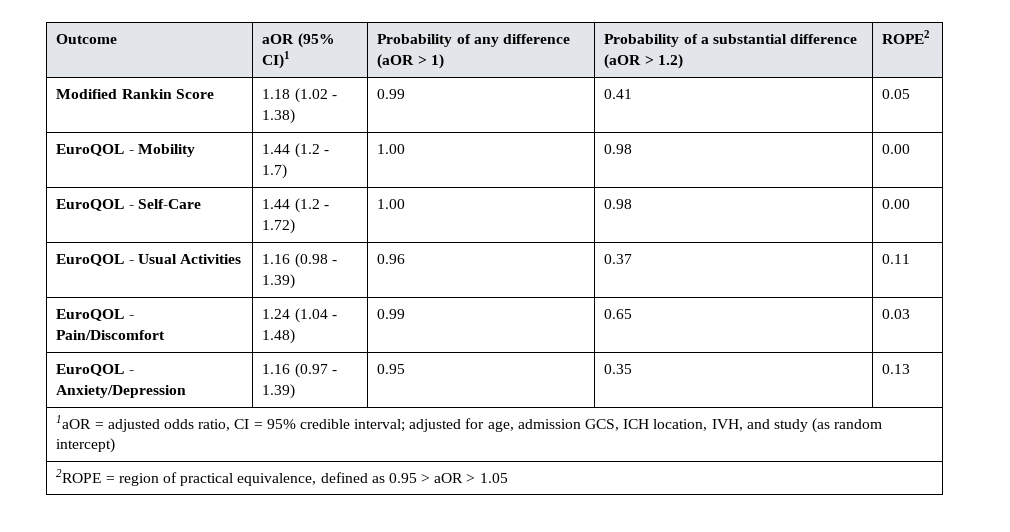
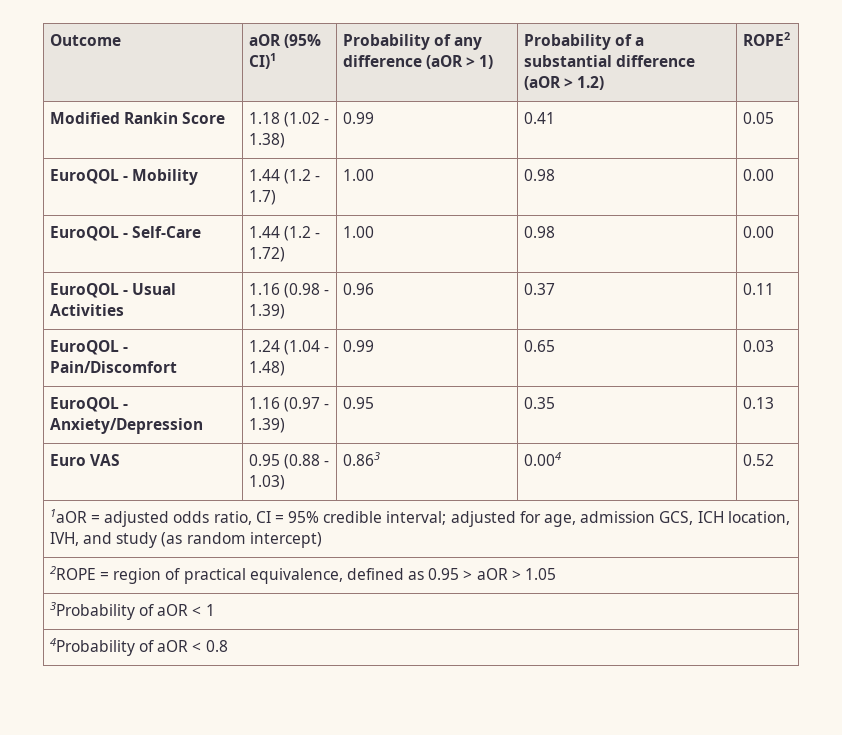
+ Euro VAS | 0.95 (0.88 - 1.03) | 0.863 | 0.004 | 0.52
+ 3Probability of aOR < 1
+ 4Probability of aOR < 0.8

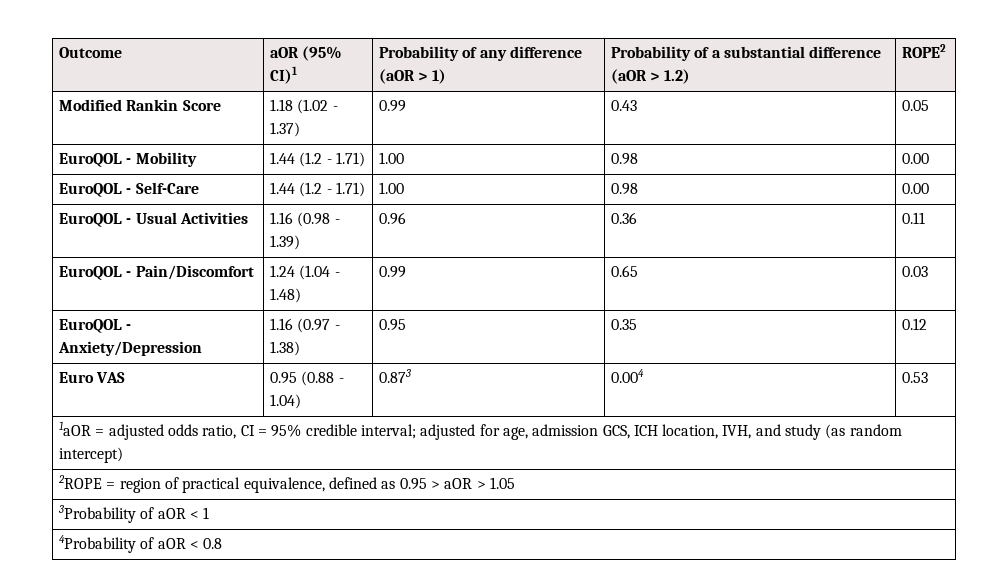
- Modified Rankin Score | 1.18 (1.02 - 1.38) | 0.99 | 0.41 | 0.05
+ Modified Rankin Score | 1.18 (1.02 - 1.37) | 0.99 | 0.43 | 0.05
- EuroQOL - Mobility | 1.44 (1.2 - 1.7) | 1.00 | 0.98 | 0.00
+ EuroQOL - Mobility | 1.44 (1.2 - 1.71) | 1.00 | 0.98 | 0.00
- EuroQOL - Self-Care | 1.44 (1.2 - 1.72) | 1.00 | 0.98 | 0.00
+ EuroQOL - Self-Care | 1.44 (1.2 - 1.71) | 1.00 | 0.98 | 0.00
- EuroQOL - Usual Activities | 1.16 (0.98 - 1.39) | 0.96 | 0.37 | 0.11
+ EuroQOL - Usual Activities | 1.16 (0.98 - 1.39) | 0.96 | 0.36 | 0.11
- EuroQOL - Anxiety/Depression | 1.16 (0.97 - 1.39) | 0.95 | 0.35 | 0.13
+ EuroQOL - Anxiety/Depression | 1.16 (0.97 - 1.38) | 0.95 | 0.35 | 0.12
- Euro VAS | 0.95 (0.88 - 1.03) | 0.863 | 0.004 | 0.52
+ Euro VAS | 0.95 (0.88 - 1.04) | 0.873 | 0.004 | 0.53

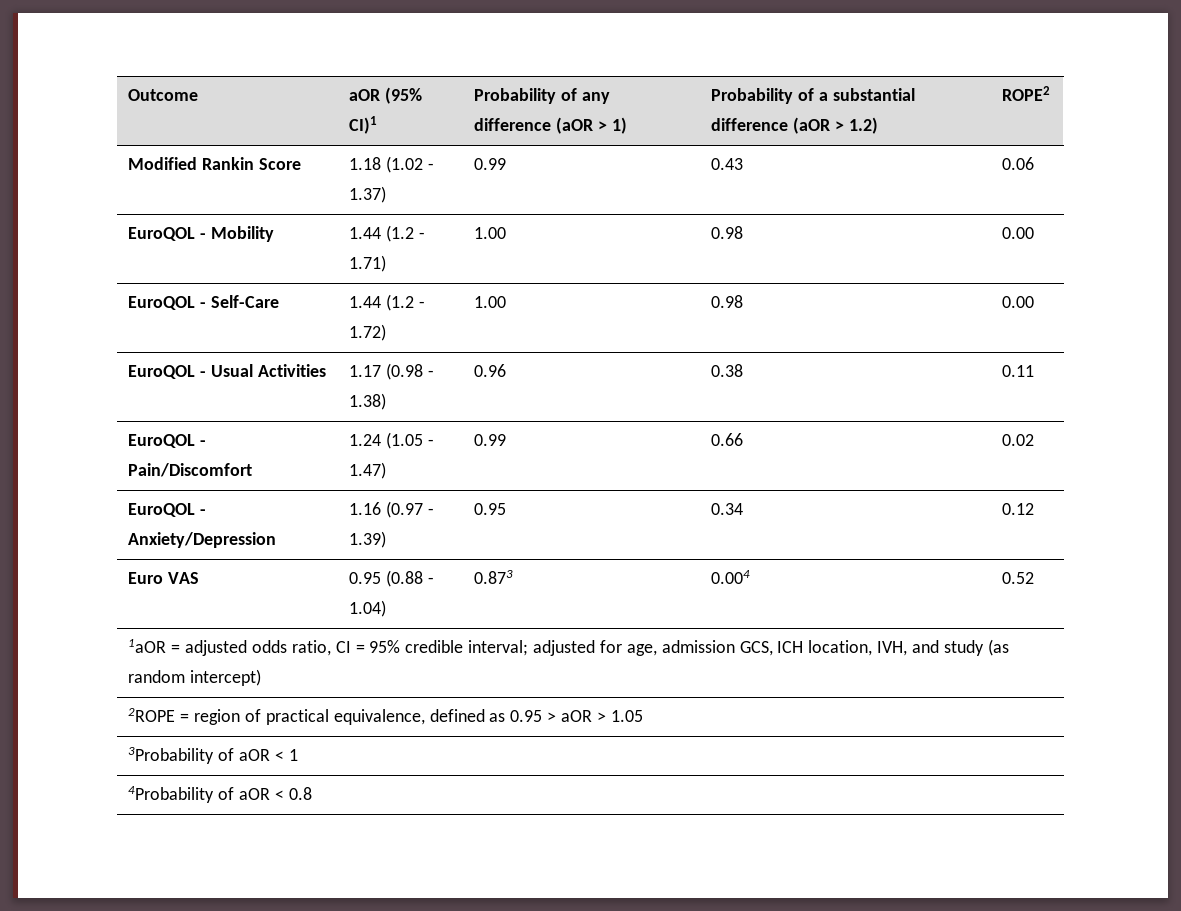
- Modified Rankin Score | 1.18 (1.02 - 1.37) | 0.99 | 0.43 | 0.05
+ Modified Rankin Score | 1.18 (1.02 - 1.37) | 0.99 | 0.43 | 0.06
- EuroQOL - Self-Care | 1.44 (1.2 - 1.71) | 1.00 | 0.98 | 0.00
+ EuroQOL - Self-Care | 1.44 (1.2 - 1.72) | 1.00 | 0.98 | 0.00
- EuroQOL - Usual Activities | 1.16 (0.98 - 1.39) | 0.96 | 0.36 | 0.11
+ EuroQOL - Usual Activities | 1.17 (0.98 - 1.38) | 0.96 | 0.38 | 0.11
- EuroQOL - Pain/Discomfort | 1.24 (1.04 - 1.48) | 0.99 | 0.65 | 0.03
+ EuroQOL - Pain/Discomfort | 1.24 (1.05 - 1.47) | 0.99 | 0.66 | 0.02
- EuroQOL - Anxiety/Depression | 1.16 (0.97 - 1.38) | 0.95 | 0.35 | 0.12
+ EuroQOL - Anxiety/Depression | 1.16 (0.97 - 1.39) | 0.95 | 0.34 | 0.12
- Euro VAS | 0.95 (0.88 - 1.04) | 0.873 | 0.004 | 0.53
+ Euro VAS | 0.95 (0.88 - 1.04) | 0.873 | 0.004 | 0.52

